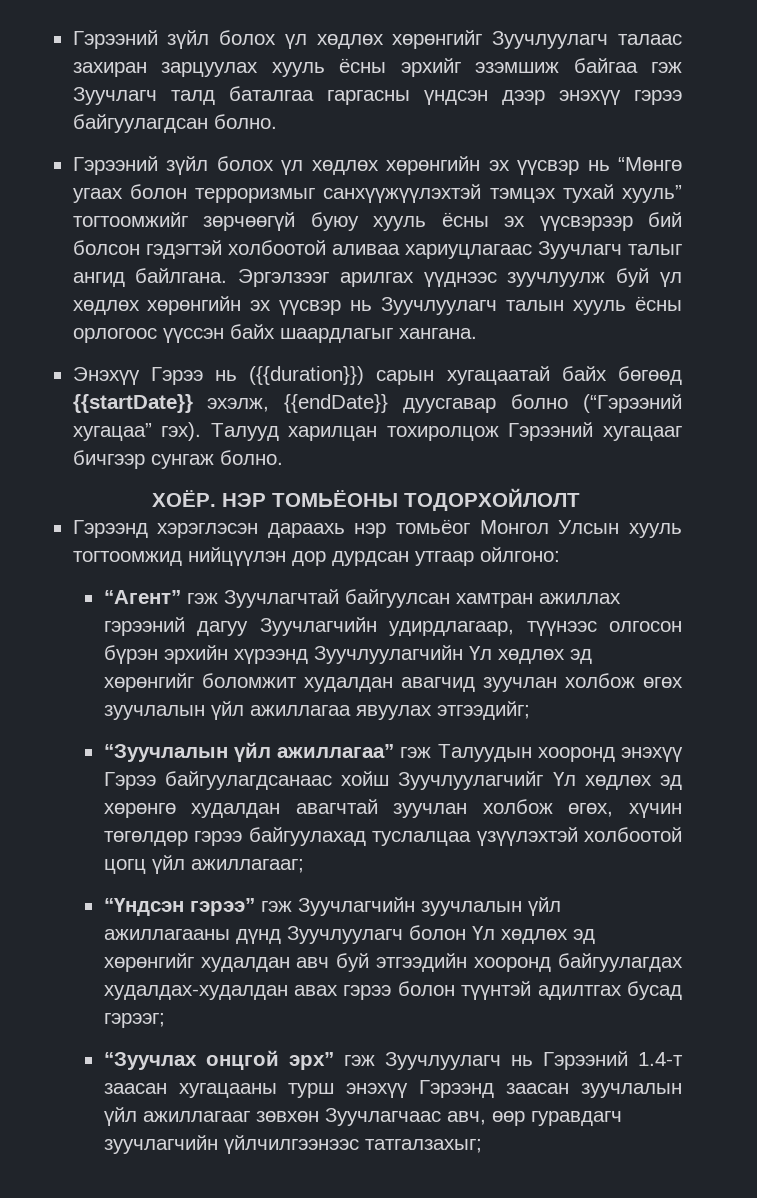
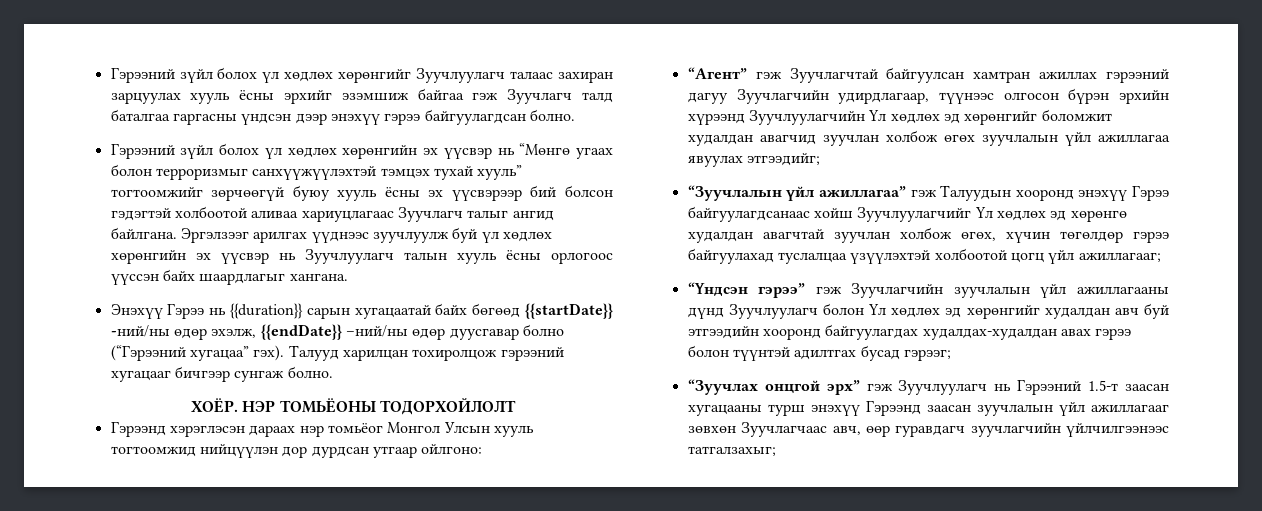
- Энэхүү Гэрээ нь ({{duration}}) сарын хугацаатай байх бөгөөд {{startDate}} эхэлж, {{endDate}} дуусгавар болно (“Гэрээний хугацаа” гэх).
+ Энэхүү Гэрээ нь {{duration}} сарын хугацаатай байх бөгөөд {{startDate}} -ний/ны өдөр эхэлж, {{endDate}} –ний/ны өдөр дуусгавар болно (“Гэрээний хугацаа” гэх).
- Талууд харилцан тохиролцож Гэрээний хугацааг бичгээр сунгаж болно.
+ Талууд харилцан тохиролцож гэрээний хугацааг бичгээр сунгаж болно.
- Гэрээнд хэрэглэсэн дараахь нэр томьёог Монгол Улсын хууль тогтоомжид нийцүүлэн дор дурдсан утгаар ойлгоно:
+ Гэрээнд хэрэглэсэн дараах нэр томьёог Монгол Улсын хууль тогтоомжид нийцүүлэн дор дурдсан утгаар ойлгоно:
- “Зуучлах онцгой эрх” гэж Зуучлуулагч нь Гэрээний 1.4-т заасан хугацааны турш энэхүү Гэрээнд заасан зуучлалын үйл ажиллагааг зөвхөн Зуучлагчаас авч, өөр гуравдагч зуучлагчийн үйлчилгээнээс татгалзахыг;
+ “Зуучлах онцгой эрх” гэж Зуучлуулагч нь Гэрээний 1.5-т заасан хугацааны турш энэхүү Гэрээнд заасан зуучлалын үйл ажиллагааг зөвхөн Зуучлагчаас авч, өөр гуравдагч зуучлагчийн үйлчилгээнээс татгалзахыг;

